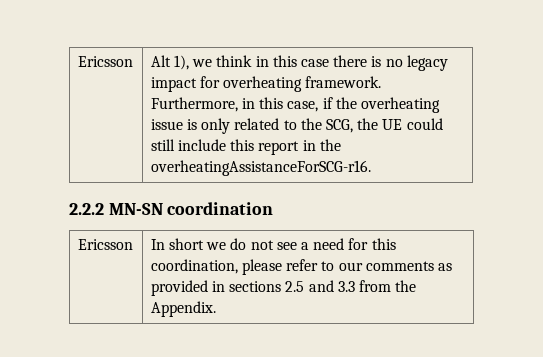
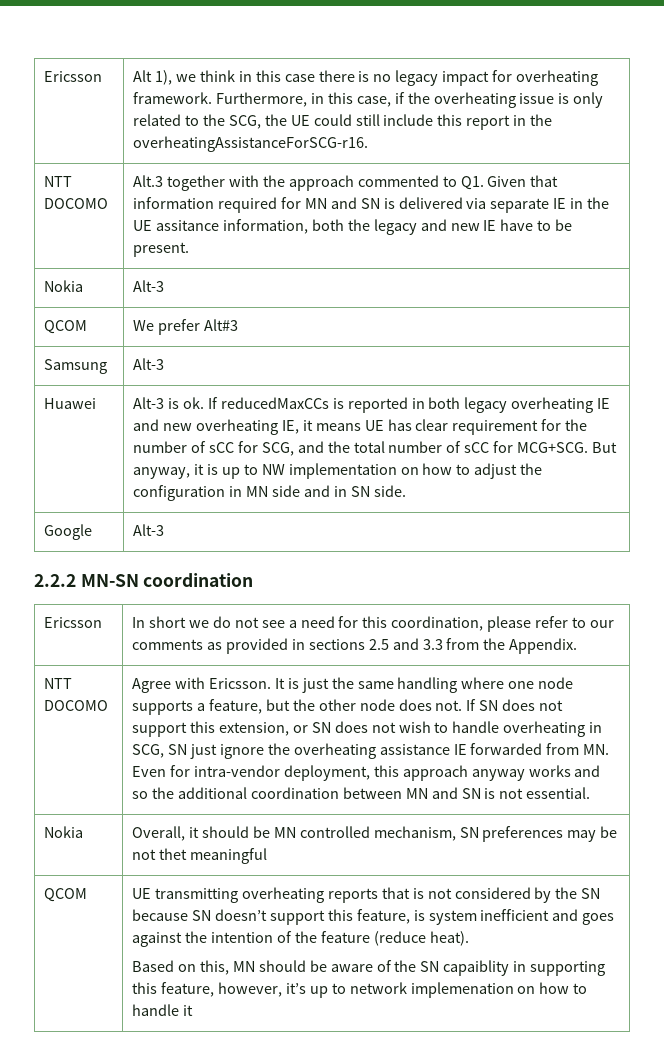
+ NTT DOCOMO | Alt.3 together with the approach commented to Q1. Given that information required for MN and SN is delivered via separate IE in the UE assitance information, both the legacy and new IE have to be present.
+ Nokia | Alt-3
+ QCOM | We prefer Alt#3
+ Samsung | Alt-3
+ Huawei | Alt-3 is ok. If reducedMaxCCs is reported in both legacy overheating IE and new overheating IE, it means UE has clear requirement for the number of sCC for SCG, and the total number of sCC for MCG+SCG. But anyway, it is up to NW implementation on how to adjust the configuration in MN side and in SN side.
+ Google | Alt-3
+ NTT DOCOMO | Agree with Ericsson. It is just the same handling where one node supports a feature, but the other node does not. If SN does not support this extension, or SN does not wish to handle overheating in SCG, SN just ignore the overheating assistance IE forwarded from MN. Even for intra-vendor deployment, this approach anyway works and so the additional coordination between MN and SN is not essential.
+ Nokia | Overall, it should be MN controlled mechanism, SN preferences may be not thet meaningful
+ QCOM | UE transmitting overheating reports that is not considered by the SN because SN doesn’t support this feature, is system inefficient and goes against the intention of the feature (reduce heat).
+ Based on this, MN should be aware of the SN capaiblity in supporting this feature, however, it’s up to network implemenation on how to handle it

